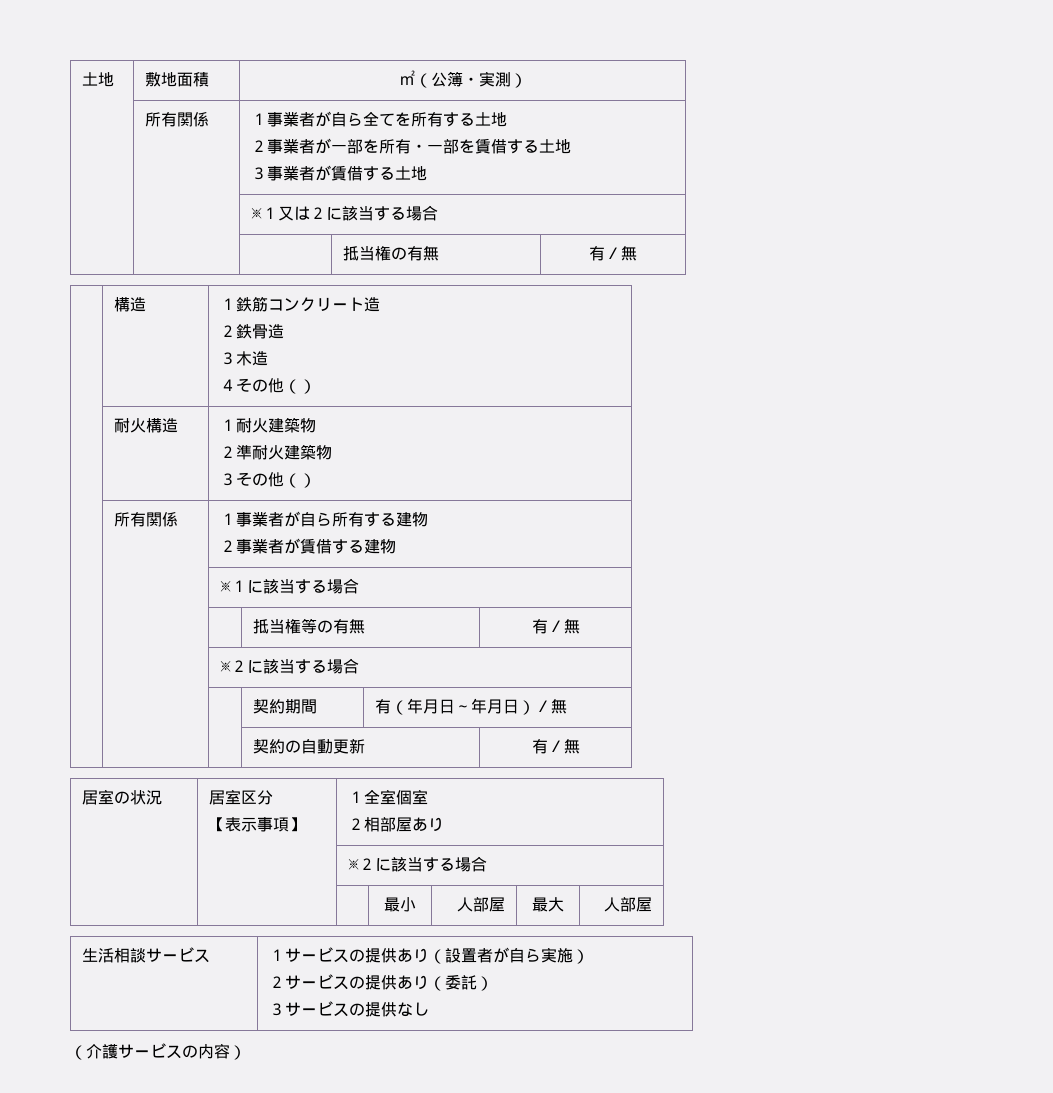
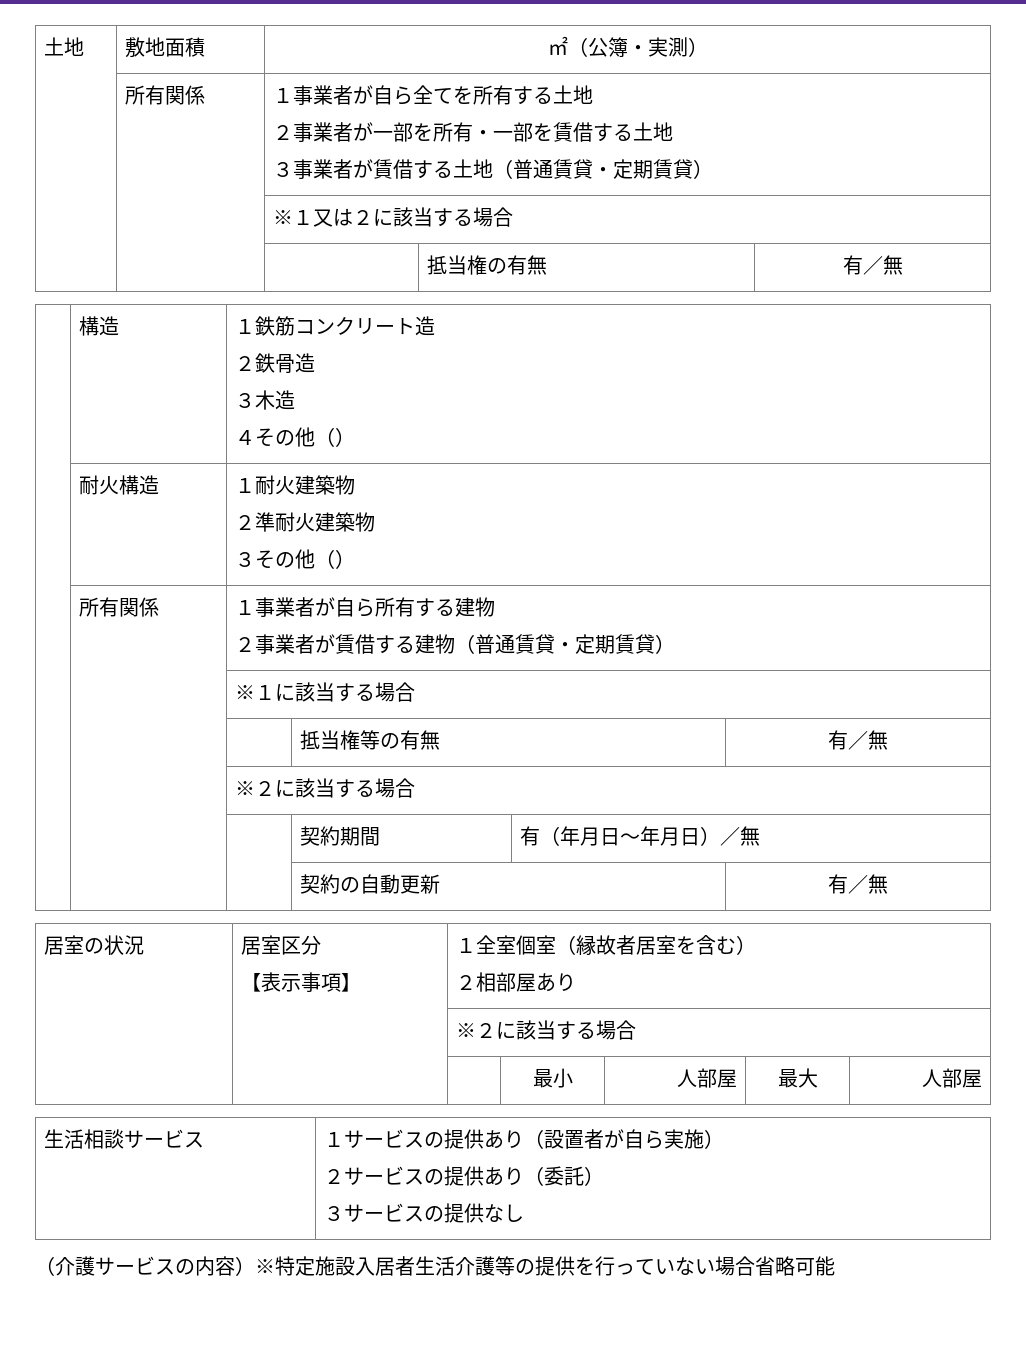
  | 所有関係 | １事業者が自ら全てを所有する土地
  ２事業者が一部を所有・一部を賃借する土地
- ３事業者が賃借する土地
+ ３事業者が賃借する土地（普通賃貸・定期賃貸）
  | 所有関係 | １事業者が自ら所有する建物
- ２事業者が賃借する建物
+ ２事業者が賃借する建物（普通賃貸・定期賃貸）
  居室の状況 | 居室区分
- 【表示事項】 | １全室個室
+ 【表示事項】 | １全室個室（縁故者居室を含む）
- （介護サービスの内容）
+ （介護サービスの内容）※特定施設入居者生活介護等の提供を行っていない場合省略可能

